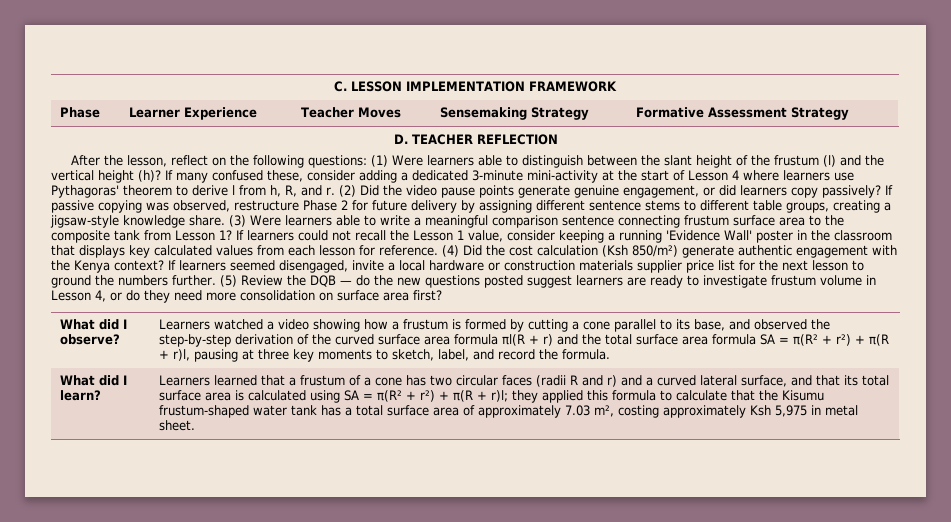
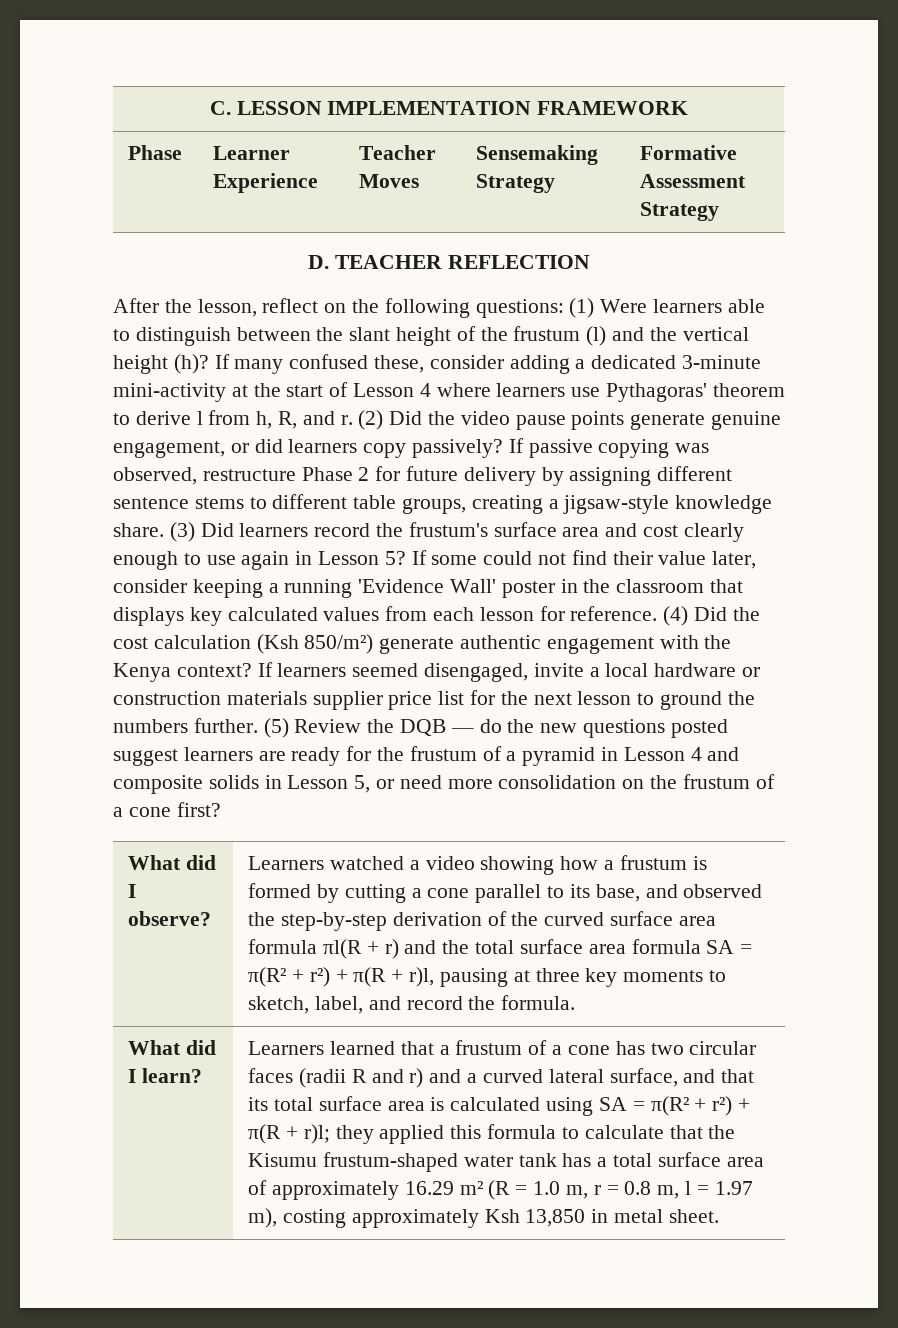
- (3) Were learners able to write a meaningful comparison sentence connecting frustum surface area to the composite tank from Lesson 1? If learners could not recall the Lesson 1 value, consider keeping a running 'Evidence Wall' poster in the classroom that displays key calculated values from each lesson for reference.
+ (3) Did learners record the frustum's surface area and cost clearly enough to use again in Lesson 5? If some could not find their value later, consider keeping a running 'Evidence Wall' poster in the classroom that displays key calculated values from each lesson for reference.
- (5) Review the DQB — do the new questions posted suggest learners are ready to investigate frustum volume in Lesson 4, or do they need more consolidation on surface area first?
+ (5) Review the DQB — do the new questions posted suggest learners are ready for the frustum of a pyramid in Lesson 4 and composite solids in Lesson 5, or need more consolidation on the frustum of a cone first?
- they applied this formula to calculate that the Kisumu frustum-shaped water tank has a total surface area of approximately 7.03 m², costing approximately Ksh 5,975 in metal sheet.
+ they applied this formula to calculate that the Kisumu frustum-shaped water tank has a total surface area of approximately 16.29 m² (R = 1.0 m, r = 0.8 m, l = 1.97 m), costing approximately Ksh 13,850 in metal sheet.

